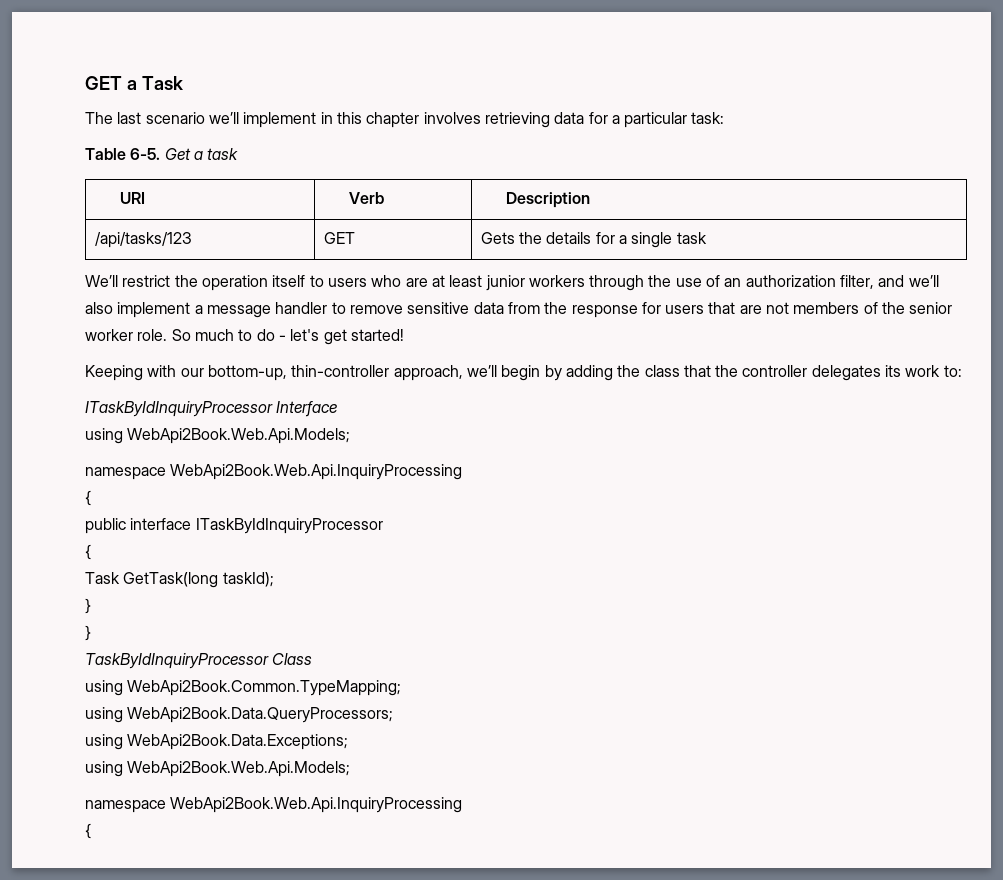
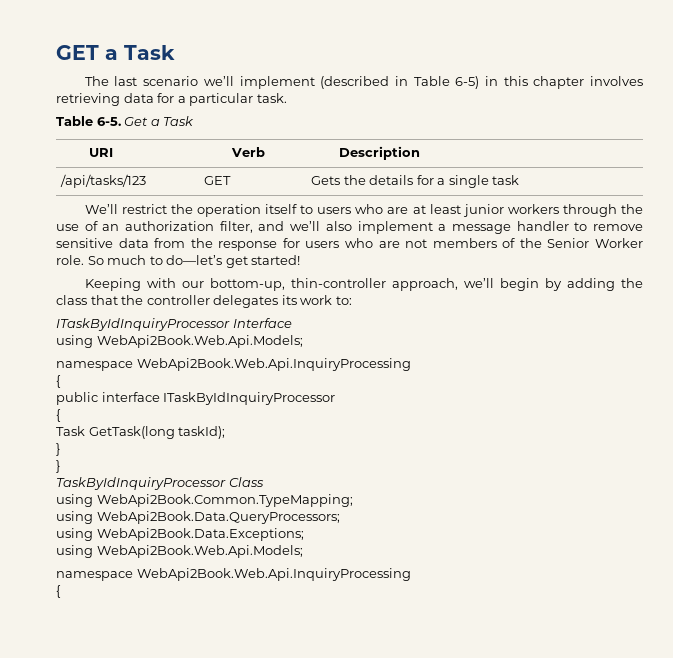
- The last scenario we’ll implement in this chapter involves retrieving data for a particular task:
+ The last scenario we’ll implement (described in Table 6-5) in this chapter involves retrieving data for a particular task.
- Get a task
+ Get a Task
- We’ll restrict the operation itself to users who are at least junior workers through the use of an authorization filter, and we’ll also implement a message handler to remove sensitive data from the response for users that are not members of the senior worker role.
+ We’ll restrict the operation itself to users who are at least junior workers through the use of an authorization filter, and we’ll also implement a message handler to remove sensitive data from the response for users who are not members of the Senior Worker role.
- So much to do - let's get started!
+ So much to do—let’s get started!

